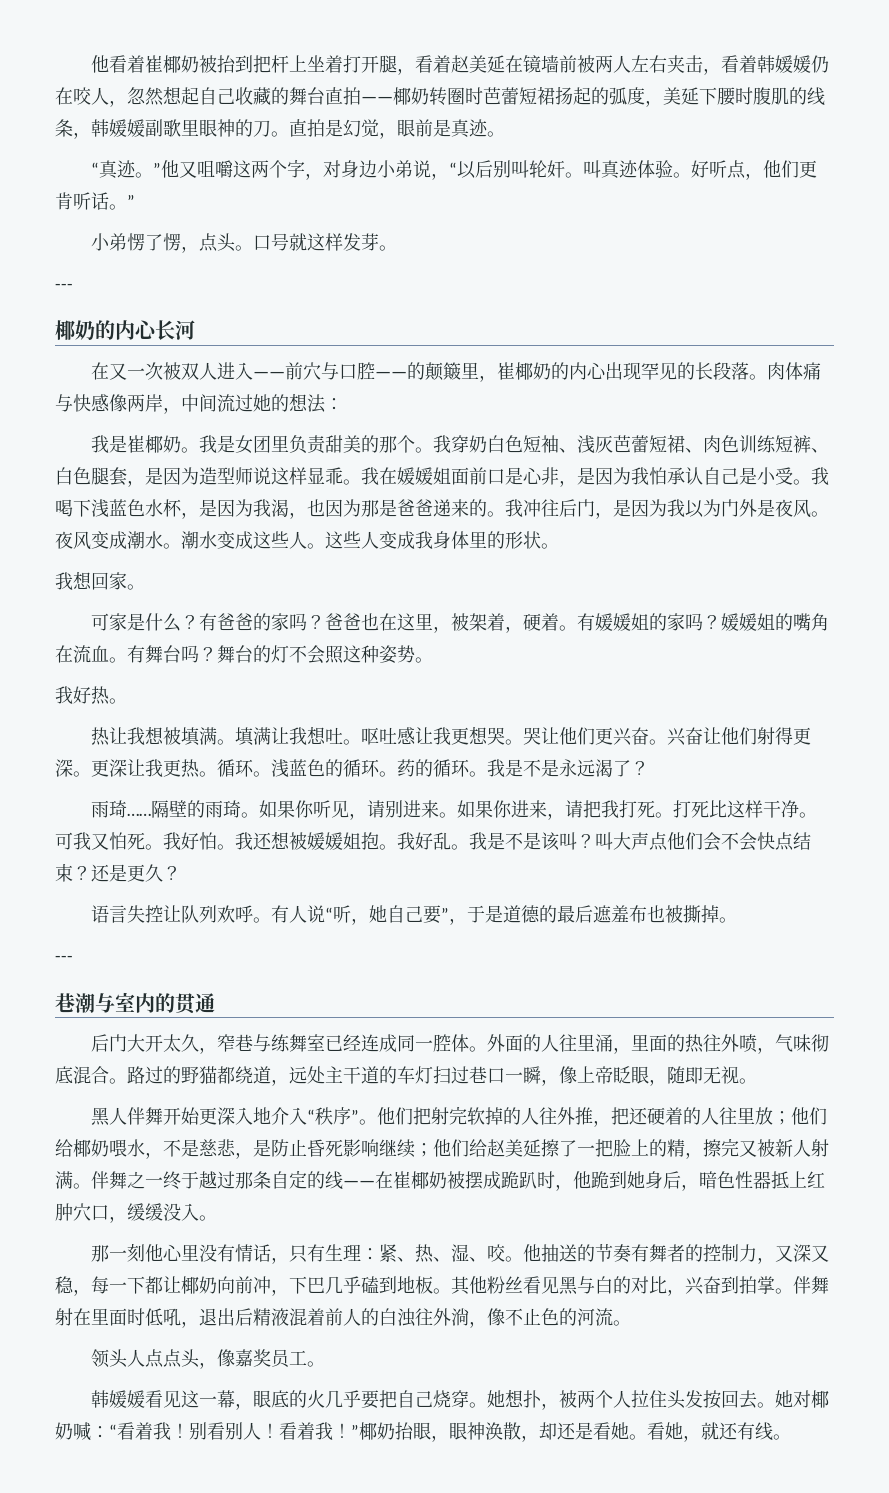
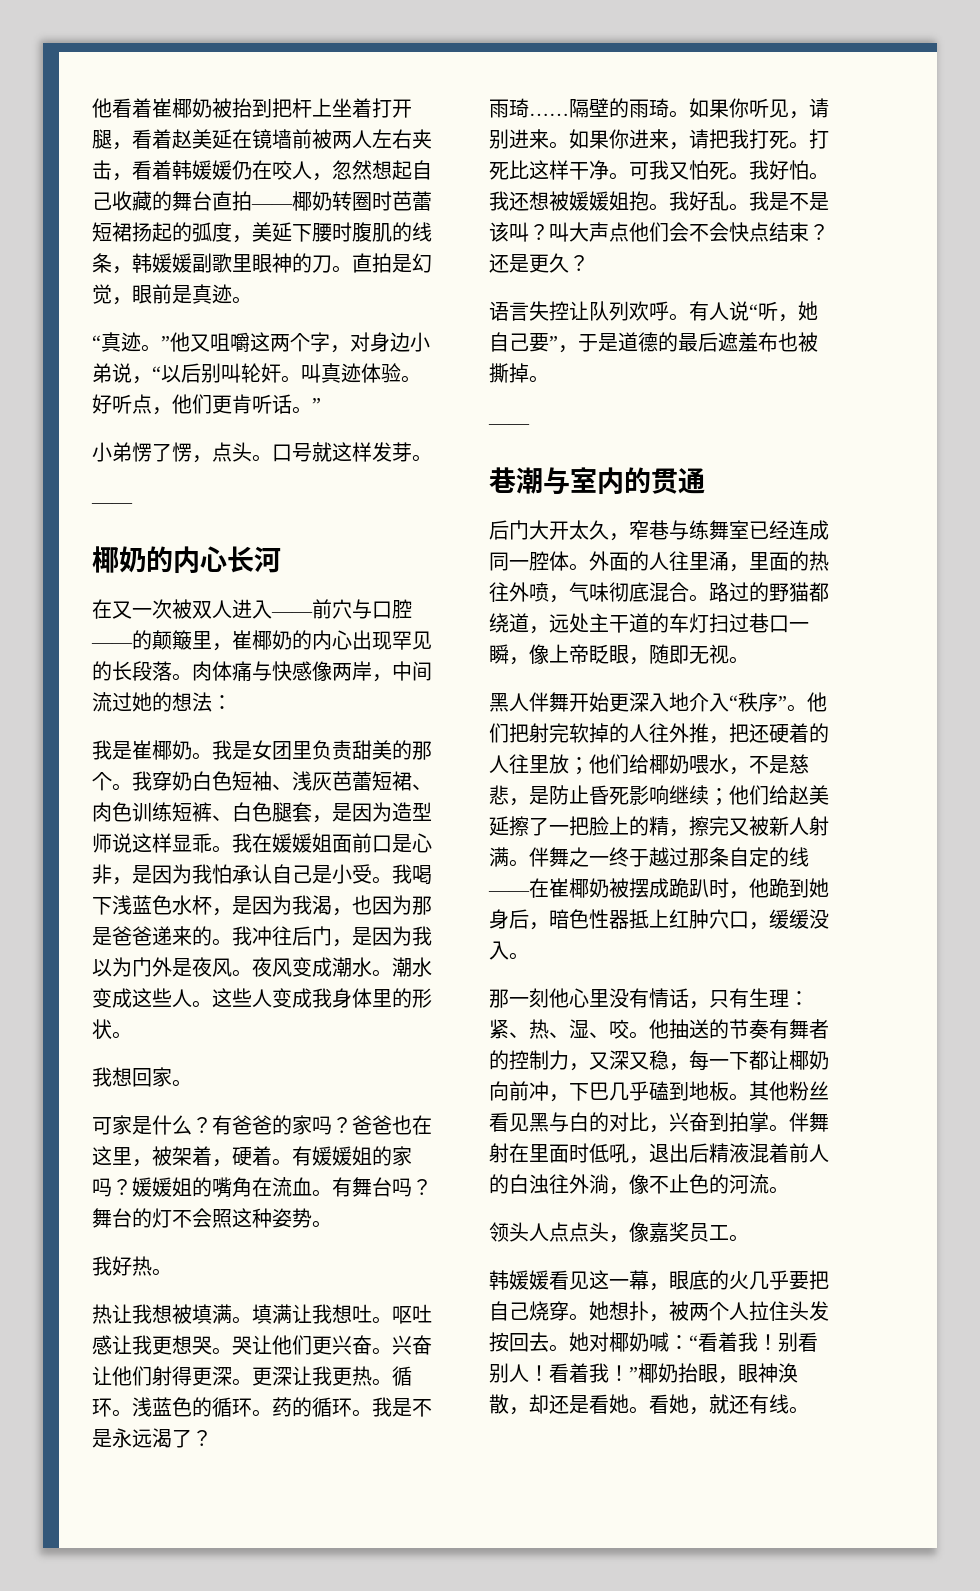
  口号就这样发芽。
- ---
+ ——
  有人说“听，她自己要”，于是道德的最后遮羞布也被撕掉。
- ---
+ ——

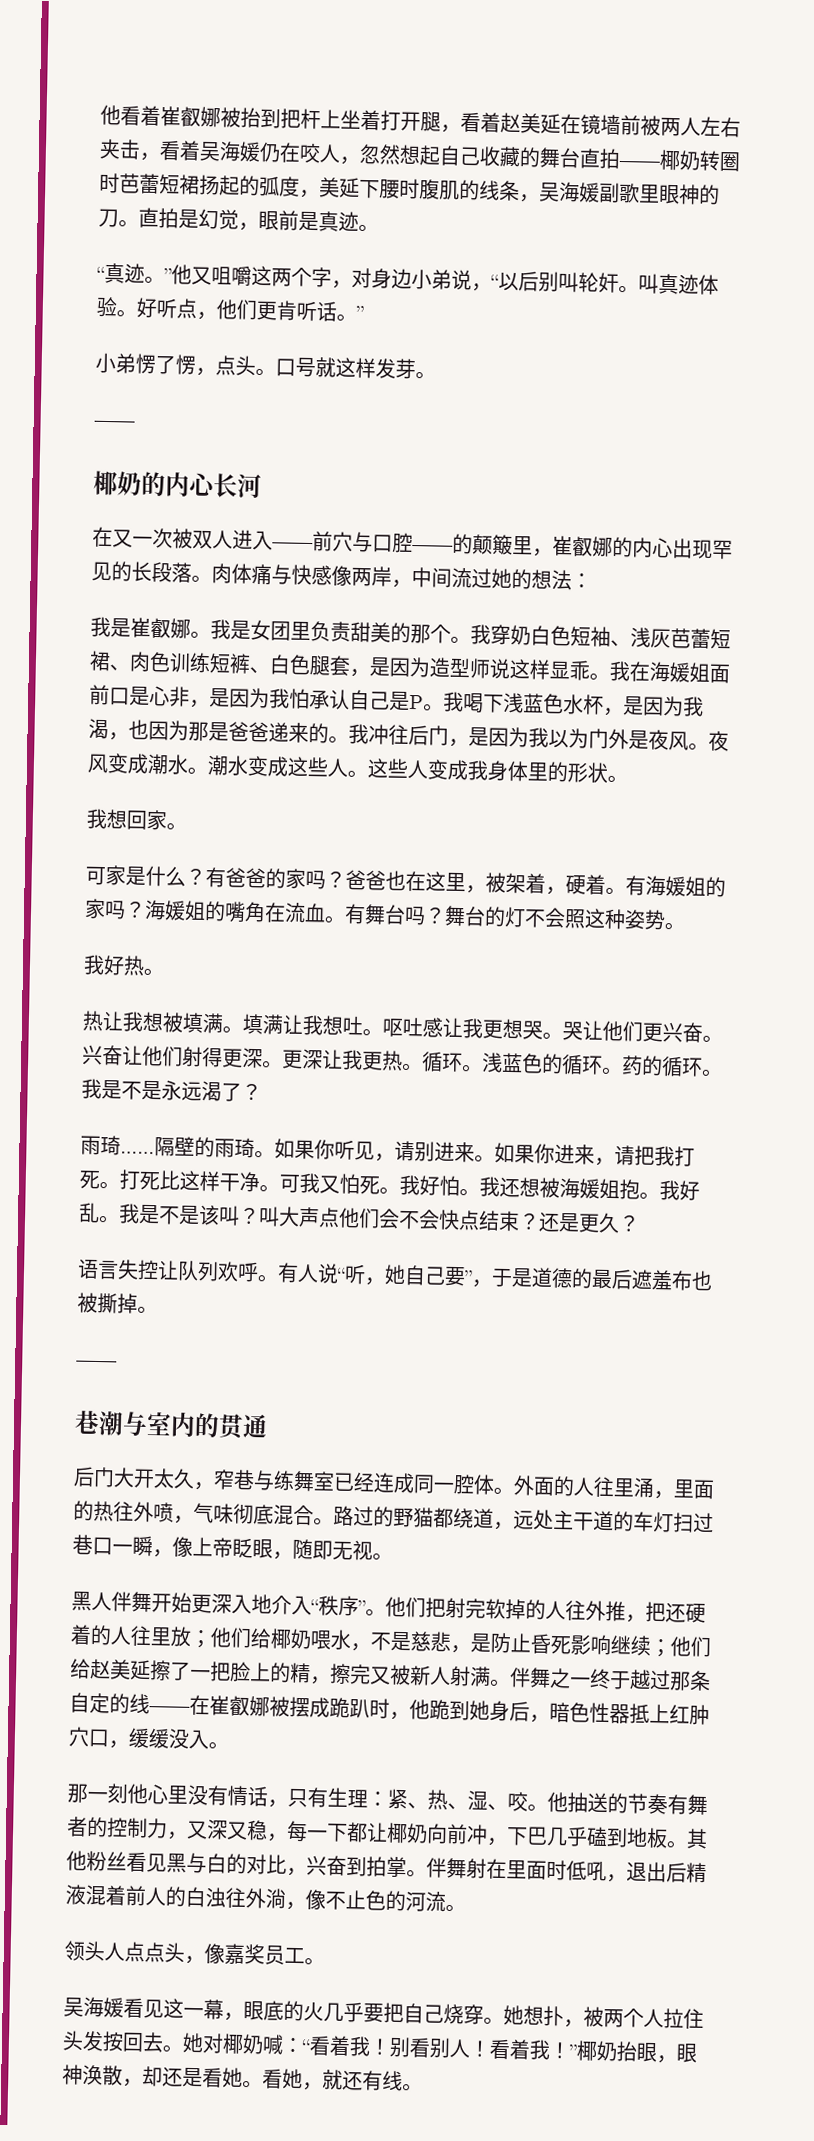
- 他看着崔椰奶被抬到把杆上坐着打开腿，看着赵美延在镜墙前被两人左右夹击，看着韩媛媛仍在咬人，忽然想起自己收藏的舞台直拍——椰奶转圈时芭蕾短裙扬起的弧度，美延下腰时腹肌的线条，韩媛媛副歌里眼神的刀。
+ 他看着崔叡娜被抬到把杆上坐着打开腿，看着赵美延在镜墙前被两人左右夹击，看着吴海媛仍在咬人，忽然想起自己收藏的舞台直拍——椰奶转圈时芭蕾短裙扬起的弧度，美延下腰时腹肌的线条，吴海媛副歌里眼神的刀。
- 在又一次被双人进入——前穴与口腔——的颠簸里，崔椰奶的内心出现罕见的长段落。
+ 在又一次被双人进入——前穴与口腔——的颠簸里，崔叡娜的内心出现罕见的长段落。
- 我是崔椰奶。
+ 我是崔叡娜。
- 我在媛媛姐面前口是心非，是因为我怕承认自己是小受。
+ 我在海媛姐面前口是心非，是因为我怕承认自己是P。
- 有媛媛姐的家吗？
+ 有海媛姐的家吗？
- 媛媛姐的嘴角在流血。
+ 海媛姐的嘴角在流血。
- 我还想被媛媛姐抱。
+ 我还想被海媛姐抱。
- 伴舞之一终于越过那条自定的线——在崔椰奶被摆成跪趴时，他跪到她身后，暗色性器抵上红肿穴口，缓缓没入。
+ 伴舞之一终于越过那条自定的线——在崔叡娜被摆成跪趴时，他跪到她身后，暗色性器抵上红肿穴口，缓缓没入。
- 韩媛媛看见这一幕，眼底的火几乎要把自己烧穿。
+ 吴海媛看见这一幕，眼底的火几乎要把自己烧穿。

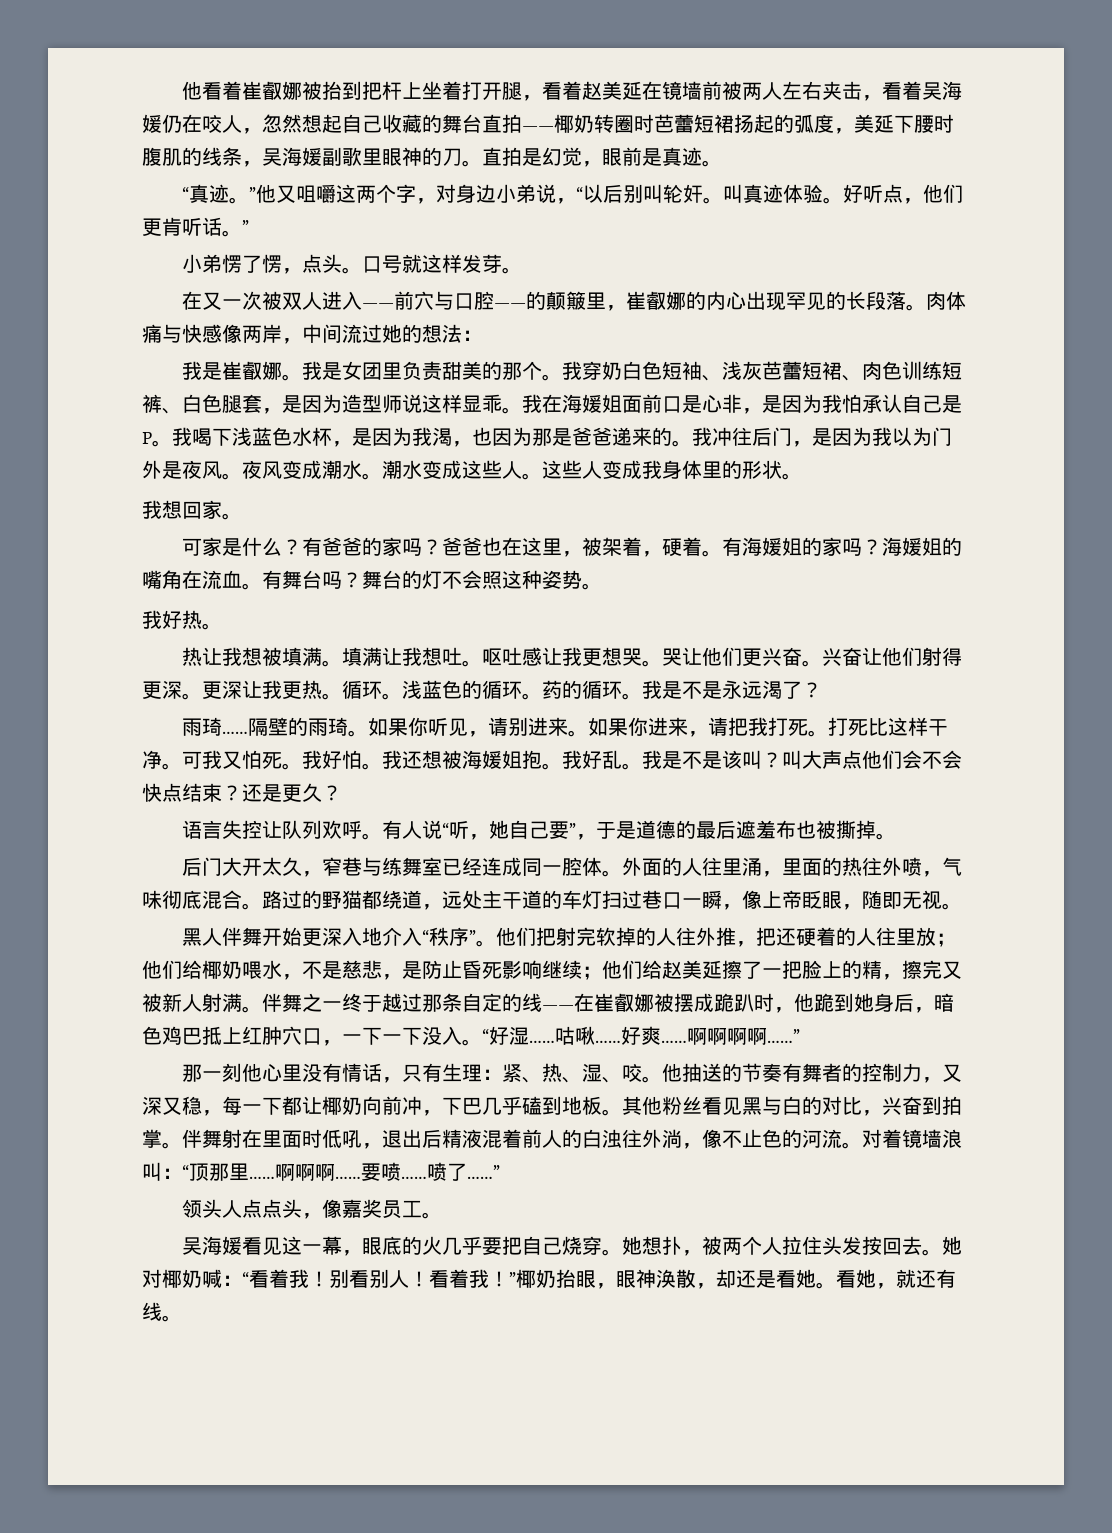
  口号就这样发芽。
- ——
- 椰奶的内心长河
  有人说“听，她自己要”，于是道德的最后遮羞布也被撕掉。
- ——
- 巷潮与室内的贯通
- 伴舞之一终于越过那条自定的线——在崔叡娜被摆成跪趴时，他跪到她身后，暗色性器抵上红肿穴口，缓缓没入。
+ 伴舞之一终于越过那条自定的线——在崔叡娜被摆成跪趴时，他跪到她身后，暗色鸡巴抵上红肿穴口，一下一下没入。“好湿……咕啾……好爽……啊啊啊啊……”
+ 对着镜墙浪叫：“顶那里……啊啊啊……要喷……喷了……”

